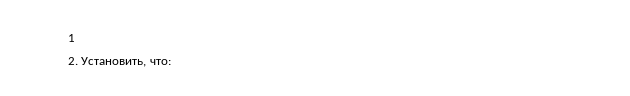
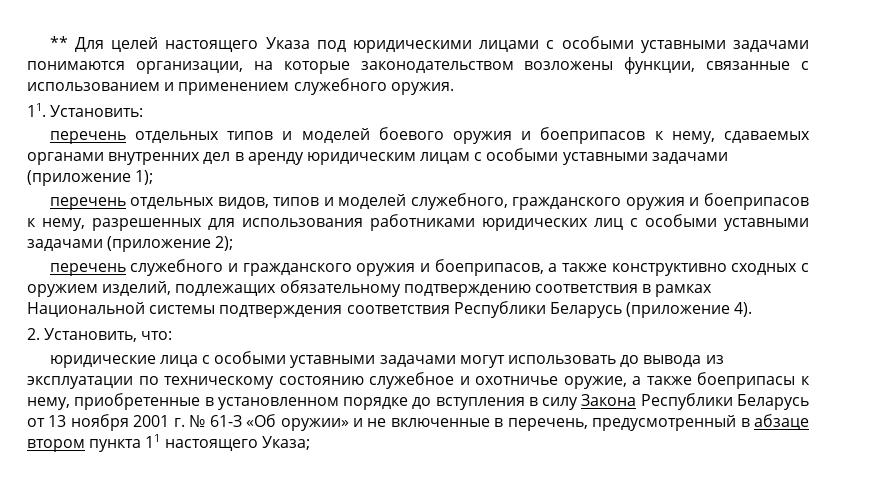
- 1
+ ** Для целей настоящего Указа под юридическими лицами с особыми уставными задачами понимаются организации, на которые законодательством возложены функции, связанные с использованием и применением служебного оружия.
+ 11. Установить:
+ перечень отдельных типов и моделей боевого оружия и боеприпасов к нему, сдаваемых органами внутренних дел в аренду юридическим лицам с особыми уставными задачами (приложение 1);
+ перечень отдельных видов, типов и моделей служебного, гражданского оружия и боеприпасов к нему, разрешенных для использования работниками юридических лиц с особыми уставными задачами (приложение 2);
+ перечень служебного и гражданского оружия и боеприпасов, а также конструктивно сходных с оружием изделий, подлежащих обязательному подтверждению соответствия в рамках Национальной системы подтверждения соответствия Республики Беларусь (приложение 4).
  2. Установить, что:
+ юридические лица с особыми уставными задачами могут использовать до вывода из эксплуатации по техническому состоянию служебное и охотничье оружие, а также боеприпасы к нему, приобретенные в установленном порядке до вступления в силу Закона Республики Беларусь от 13 ноября 2001 г. № 61-З «Об оружии» и не включенные в перечень, предусмотренный в абзаце втором пункта 11 настоящего Указа;

